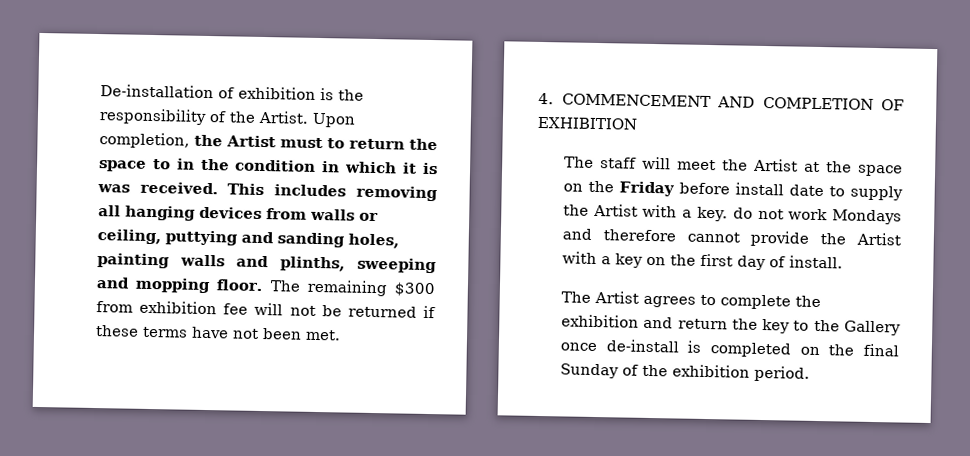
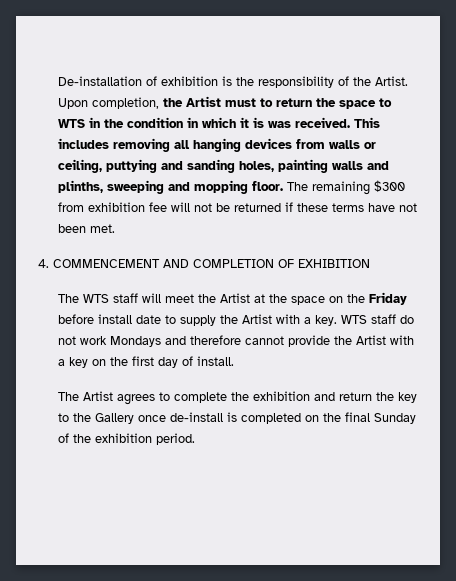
- Upon completion, the Artist must to return the space to in the condition in which it is was received.
+ Upon completion, the Artist must to return the space to WTS in the condition in which it is was received.
- The staff will meet the Artist at the space on the Friday before install date to supply the Artist with a key. do not work Mondays and therefore cannot provide the Artist with a key on the first day of install.
+ The WTS staff will meet the Artist at the space on the Friday before install date to supply the Artist with a key. WTS staff do not work Mondays and therefore cannot provide the Artist with a key on the first day of install.

